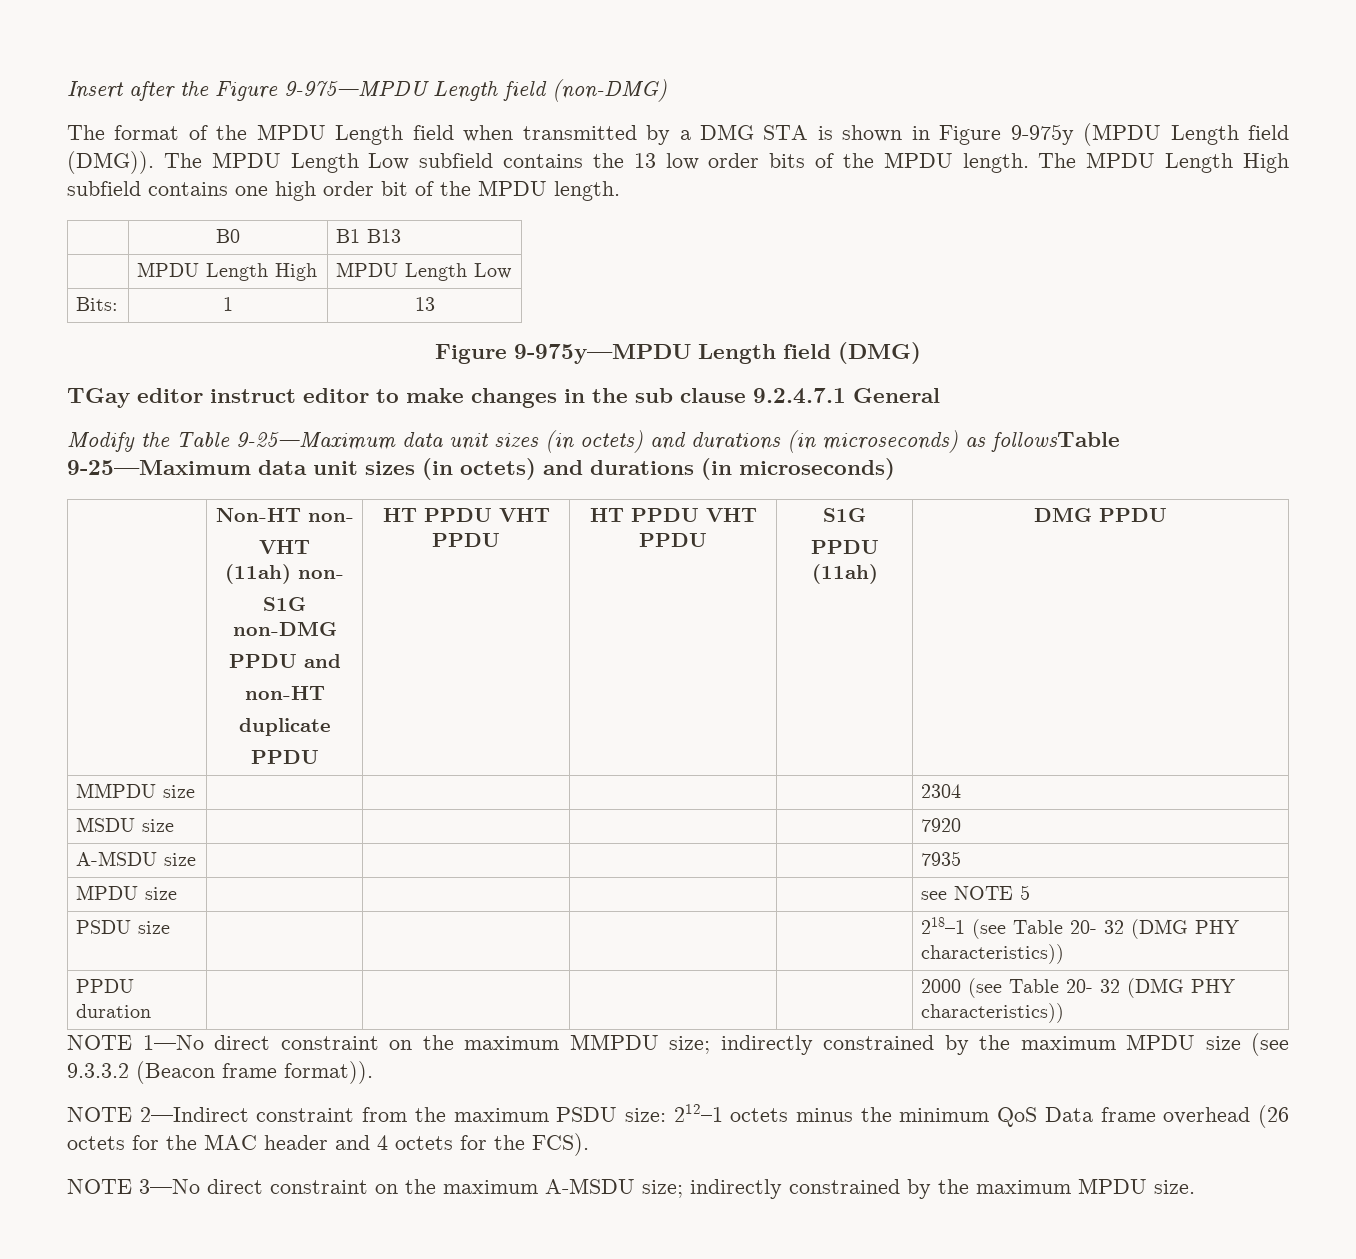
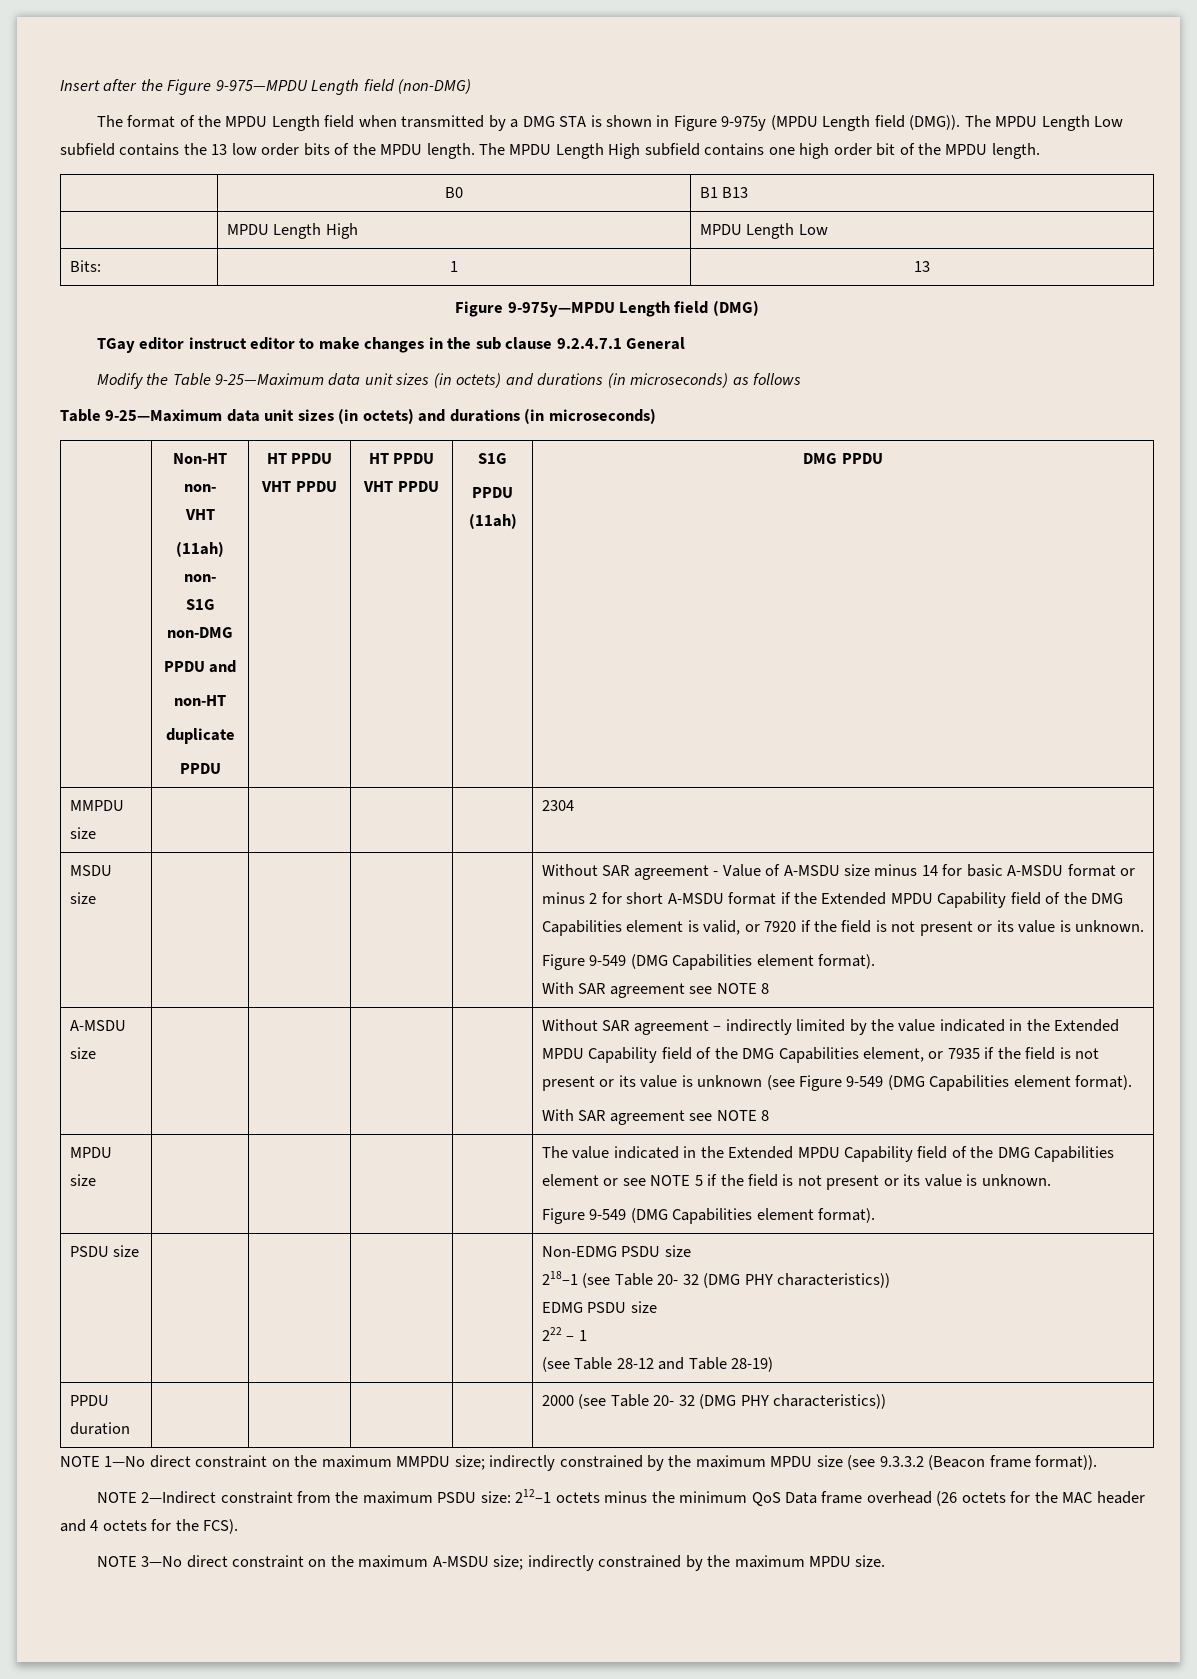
- Modify the Table 9-25—Maximum data unit sizes (in octets) and durations (in microseconds) as followsTable 9-25—Maximum data unit sizes (in octets) and durations (in microseconds)
+ Modify the Table 9-25—Maximum data unit sizes (in octets) and durations (in microseconds) as follows
+ Table 9-25—Maximum data unit sizes (in octets) and durations (in microseconds)
- 7920
- A-MSDU size | | | | | 7935
- MPDU size | | | | | see NOTE 5
+ Without SAR agreement - Value of A-MSDU size minus 14 for basic A-MSDU format or minus 2 for short A-MSDU format if the Extended MPDU Capability field of the DMG Capabilities element is valid, or 7920 if the field is not present or its value is unknown.
+ Figure 9-549 (DMG Capabilities element format).
+ With SAR agreement see NOTE 8
+ A-MSDU size | | | | | Without SAR agreement – indirectly limited by the value indicated in the Extended MPDU Capability field of the DMG Capabilities element, or 7935 if the field is not present or its value is unknown (see Figure 9-549 (DMG Capabilities element format).
+ With SAR agreement see NOTE 8
+ MPDU size | | | | | The value indicated in the Extended MPDU Capability field of the DMG Capabilities element or see NOTE 5 if the field is not present or its value is unknown.
+ Figure 9-549 (DMG Capabilities element format).
- PSDU size | | | | | 218–1 (see Table 20- 32 (DMG PHY characteristics))
+ PSDU size | | | | | Non-EDMG PSDU size
+ 218–1 (see Table 20- 32 (DMG PHY characteristics))
+ EDMG PSDU size
+ 222 – 1
+ (see Table 28-12 and Table 28-19)

